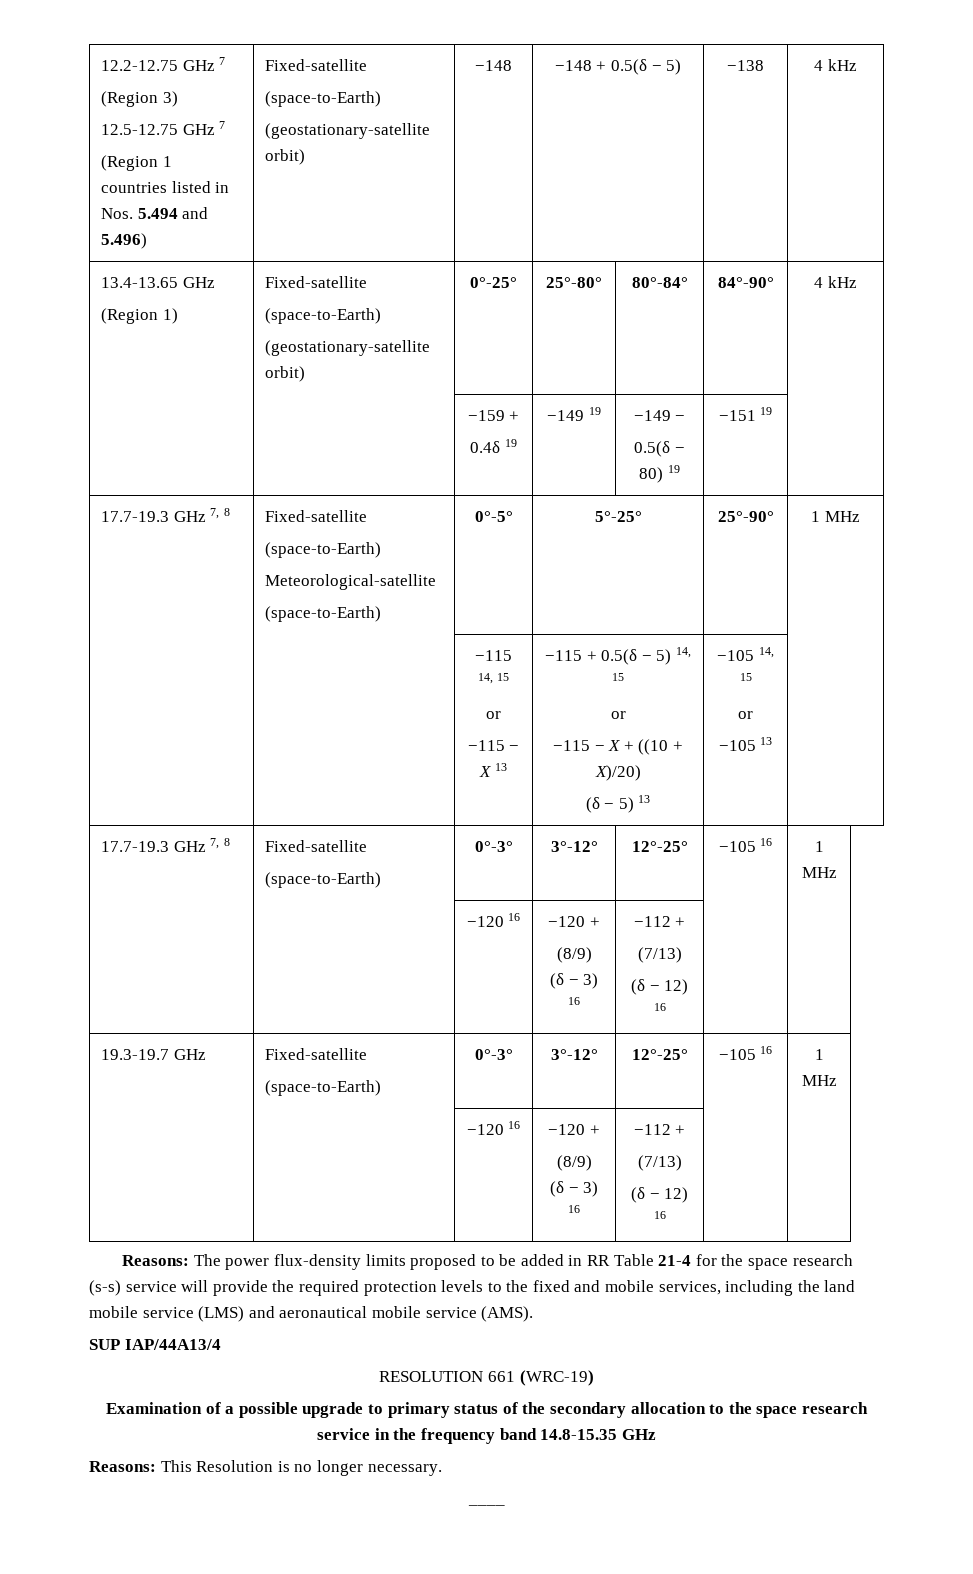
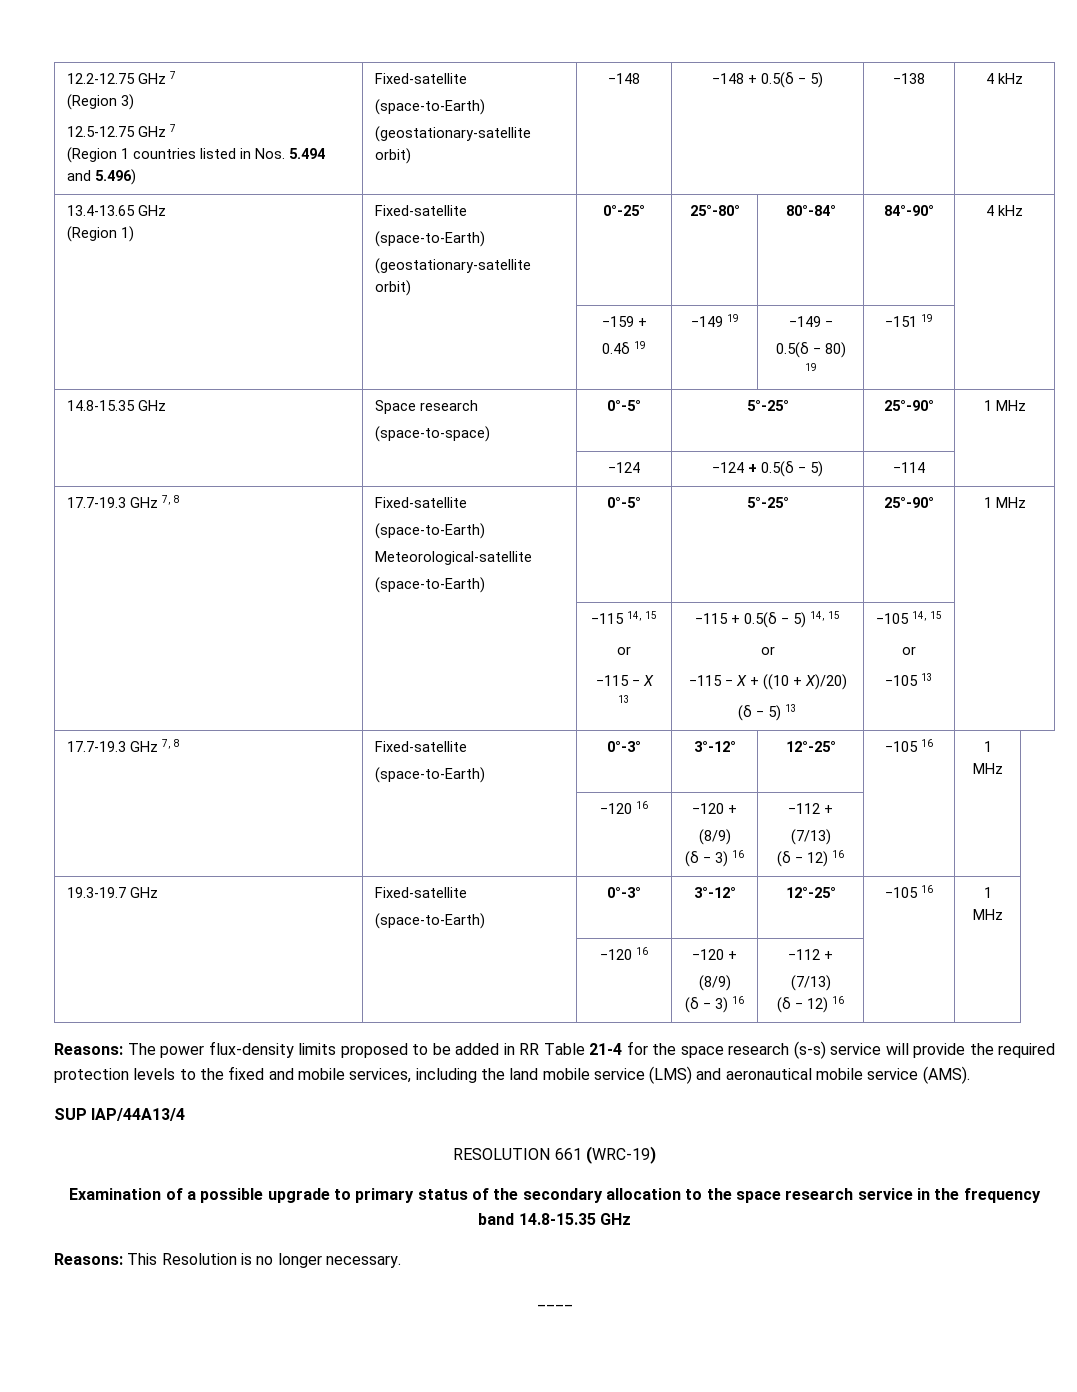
+ 14.8-15.35 GHz | Space research
+ (space-to-space) | 0°-5° | 5°-25° | 25°-90° | 1 MHz
+ | | −124 | −124 + 0.5(δ − 5) | −114 |

